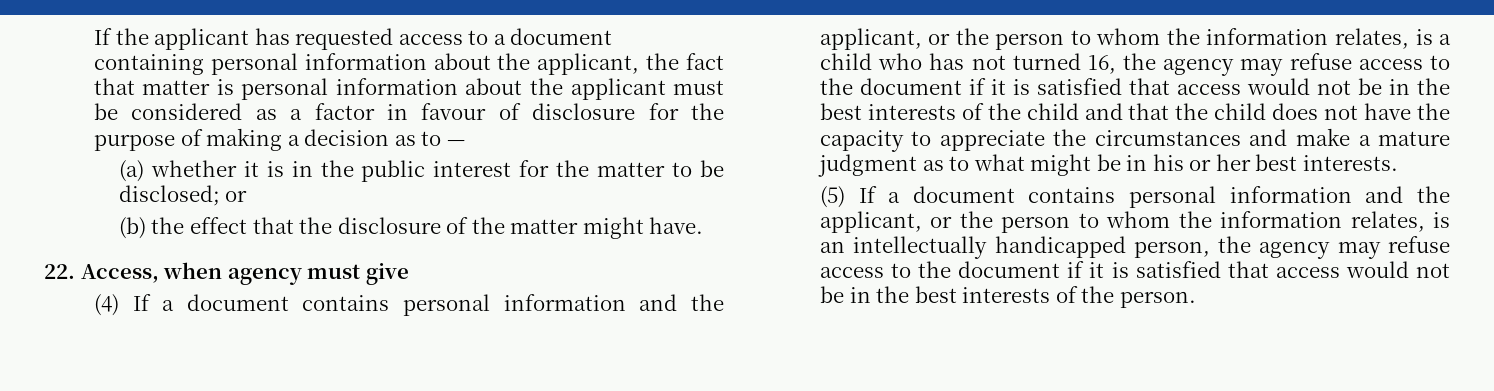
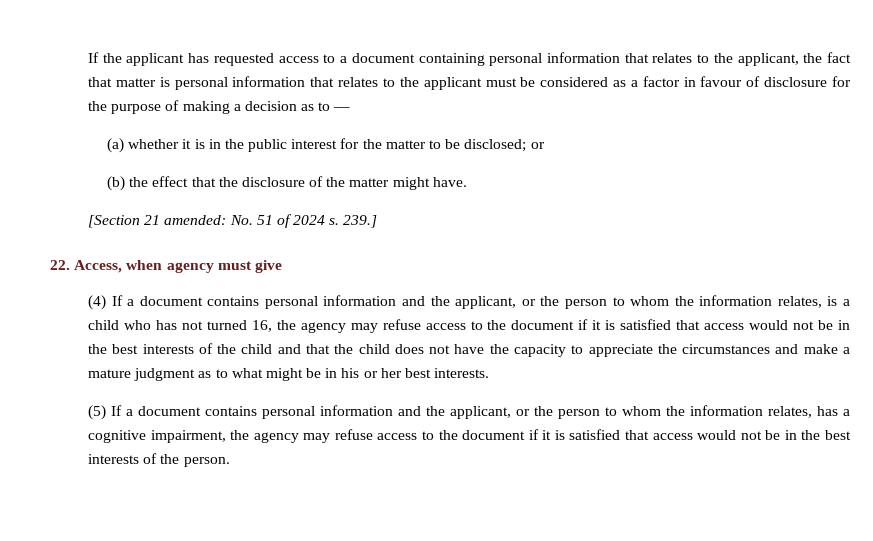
- If the applicant has requested access to a document containing personal information about the applicant, the fact that matter is personal information about the applicant must be considered as a factor in favour of disclosure for the purpose of making a decision as to —
+ If the applicant has requested access to a document containing personal information that relates to the applicant, the fact that matter is personal information that relates to the applicant must be considered as a factor in favour of disclosure for the purpose of making a decision as to —
+ [Section 21 amended: No. 51 of 2024 s. 239.]
- (5) If a document contains personal information and the applicant, or the person to whom the information relates, is an intellectually handicapped person, the agency may refuse access to the document if it is satisfied that access would not be in the best interests of the person.
+ (5) If a document contains personal information and the applicant, or the person to whom the information relates, has a cognitive impairment, the agency may refuse access to the document if it is satisfied that access would not be in the best interests of the person.

